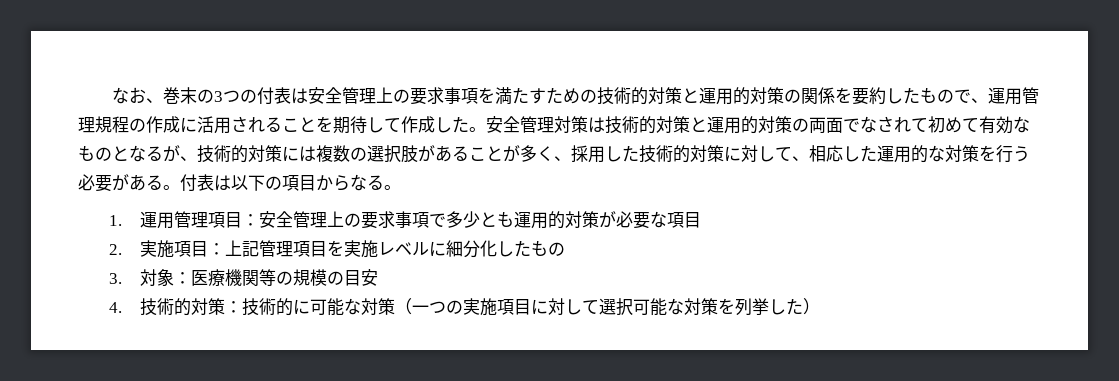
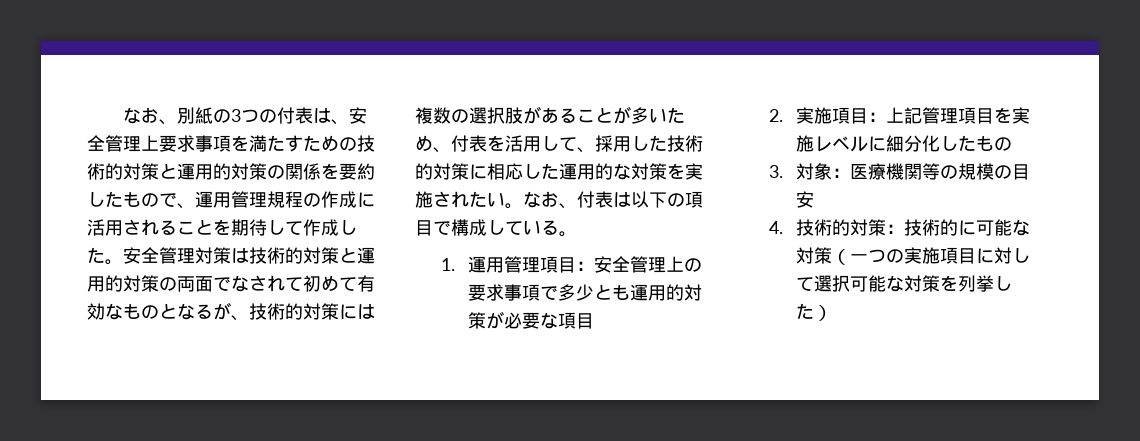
- なお、巻末の3つの付表は安全管理上の要求事項を満たすための技術的対策と運用的対策の関係を要約したもので、運用管理規程の作成に活用されることを期待して作成した。
+ なお、別紙の3つの付表は、安全管理上要求事項を満たすための技術的対策と運用的対策の関係を要約したもので、運用管理規程の作成に活用されることを期待して作成した。
- 安全管理対策は技術的対策と運用的対策の両面でなされて初めて有効なものとなるが、技術的対策には複数の選択肢があることが多く、採用した技術的対策に対して、相応した運用的な対策を行う必要がある。付表は以下の項目からなる。
+ 安全管理対策は技術的対策と運用的対策の両面でなされて初めて有効なものとなるが、技術的対策には複数の選択肢があることが多いため、付表を活用して、採用した技術的対策に相応した運用的な対策を実施されたい。なお、付表は以下の項目で構成している。

